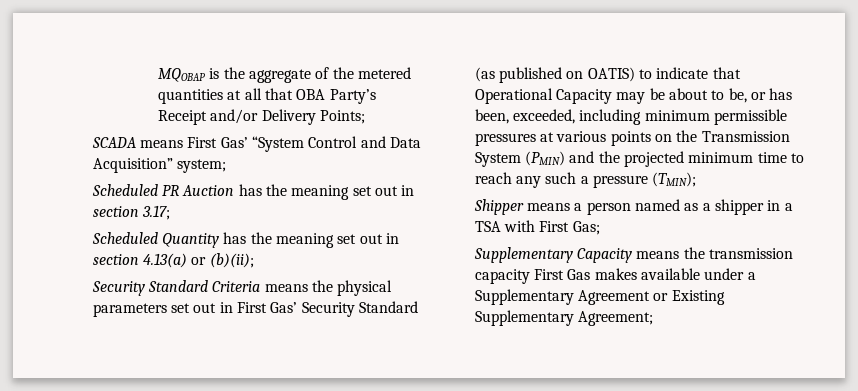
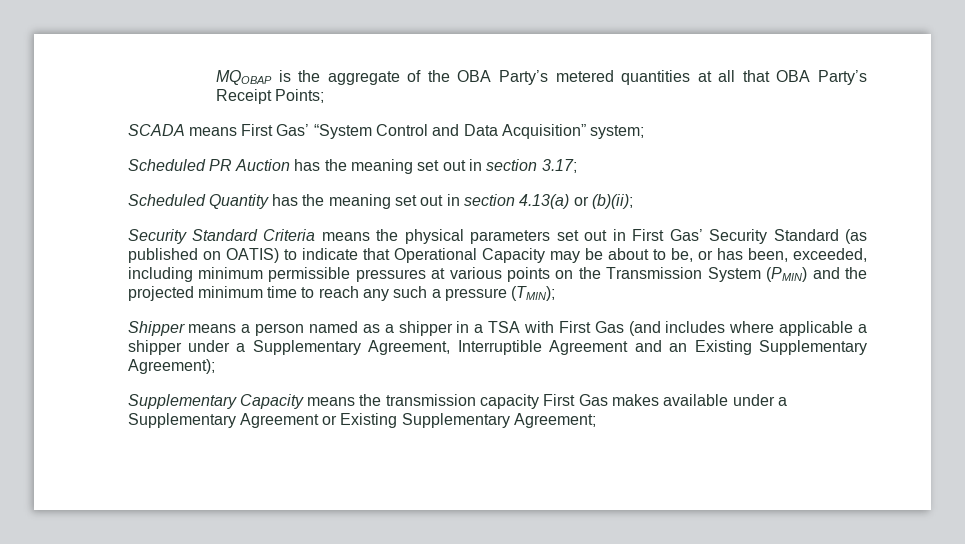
- MQOBAP is the aggregate of the metered quantities at all that OBA Party’s Receipt and/or Delivery Points;
+ MQOBAP is the aggregate of the OBA Party’s metered quantities at all that OBA Party’s Receipt Points;
- Shipper means a person named as a shipper in a TSA with First Gas;
+ Shipper means a person named as a shipper in a TSA with First Gas (and includes where applicable a shipper under a Supplementary Agreement, Interruptible Agreement and an Existing Supplementary Agreement);

